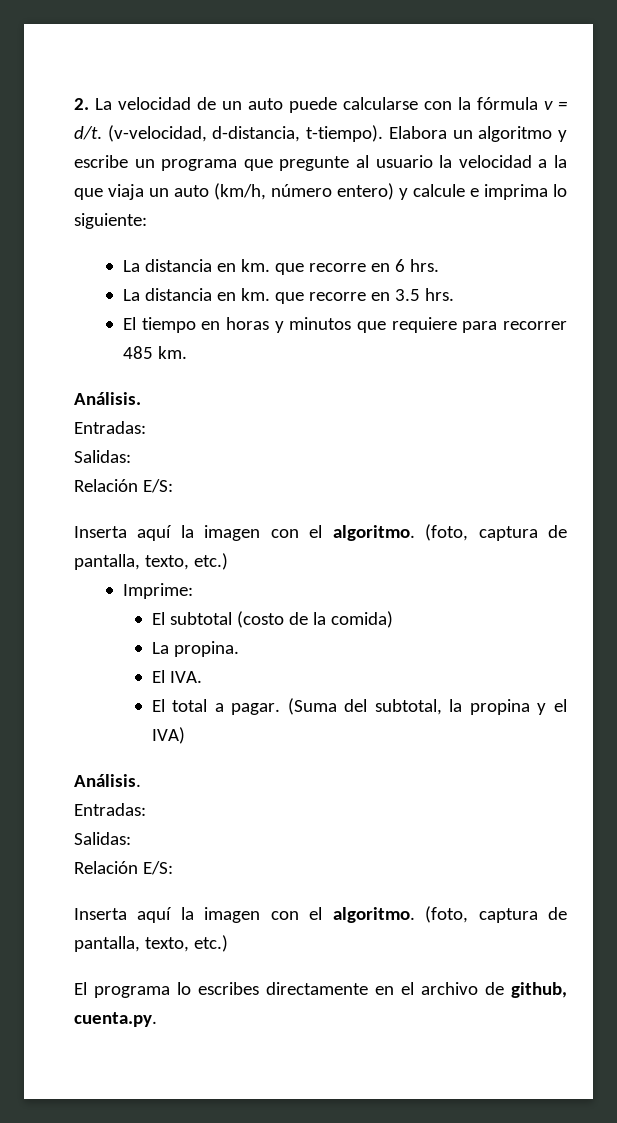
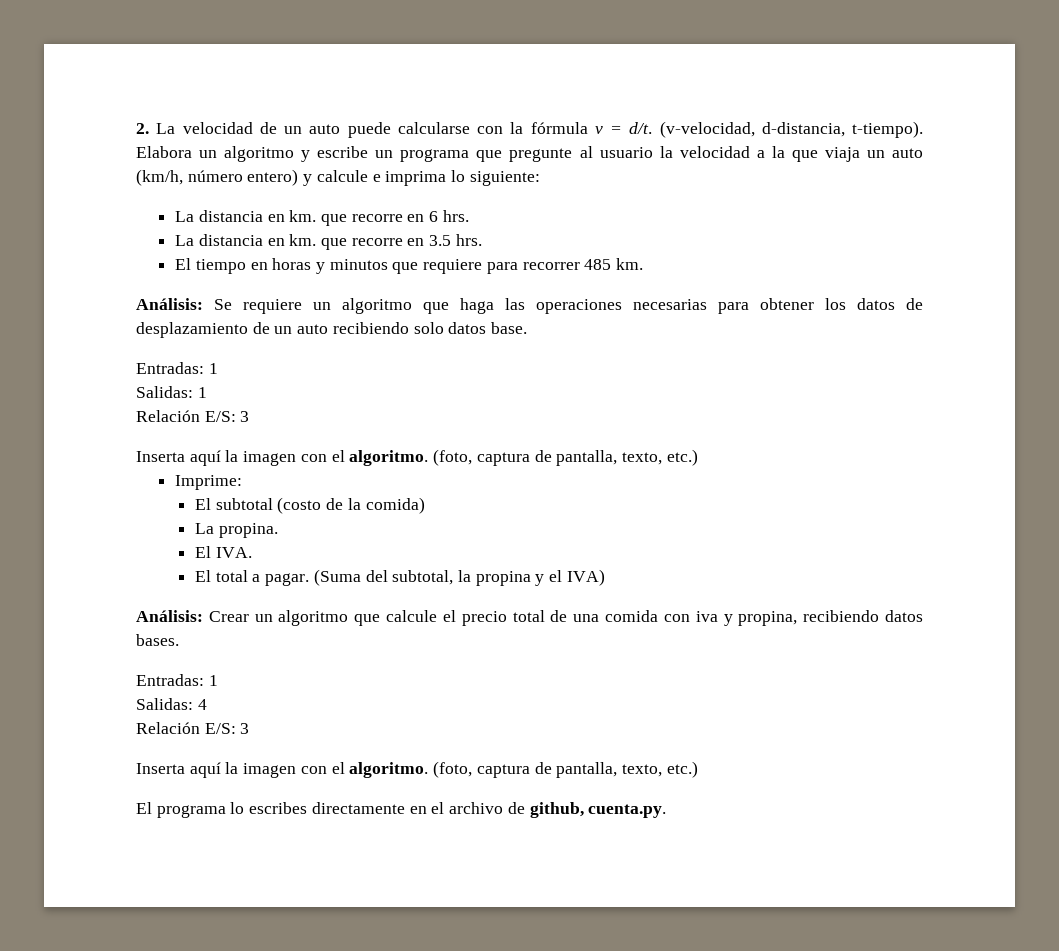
  El tiempo en horas y minutos que requiere para recorrer 485 km.
- Análisis.
- Entradas:
- Salidas:
- Relación E/S:
+ Análisis: Se requiere un algoritmo que haga las operaciones necesarias para obtener los datos de desplazamiento de un auto recibiendo solo datos base.
+ Entradas: 1
+ Salidas: 1
+ Relación E/S: 3
  (Suma del subtotal, la propina y el IVA)
- Análisis.
- Entradas:
- Salidas:
- Relación E/S:
+ Análisis: Crear un algoritmo que calcule el precio total de una comida con iva y propina, recibiendo datos bases.
+ Entradas: 1
+ Salidas: 4
+ Relación E/S: 3

